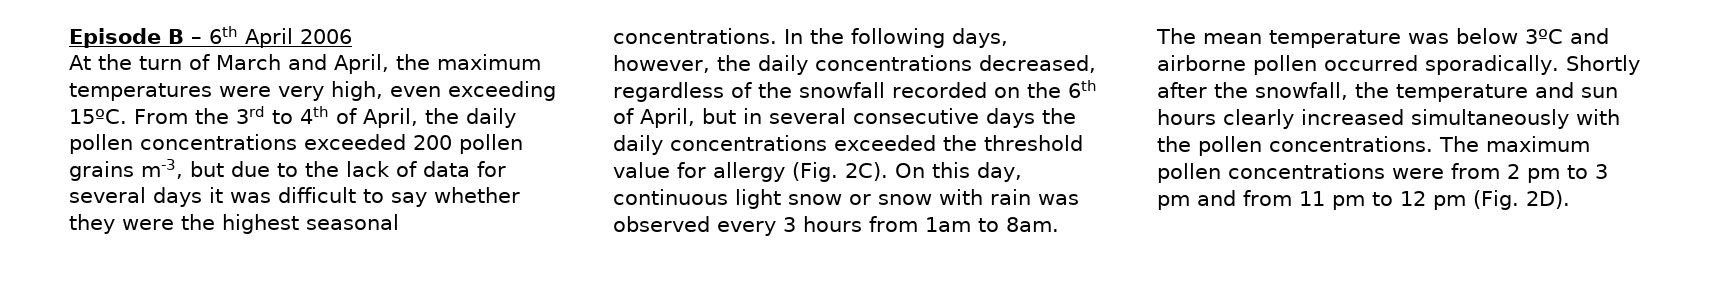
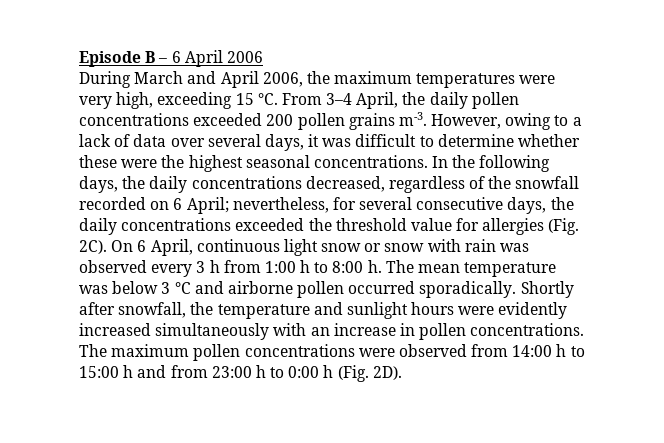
- Episode B – 6th April 2006
+ Episode B – 6 April 2006
- At the turn of March and April, the maximum temperatures were very high, even exceeding 15ºC. From the 3rd to 4th of April, the daily pollen concentrations exceeded 200 pollen grains m-3, but due to the lack of data for several days it was difficult to say whether they were the highest seasonal concentrations.
+ During March and April 2006, the maximum temperatures were very high, exceeding 15 °C. From 3–4 April, the daily pollen concentrations exceeded 200 pollen grains m-3. However, owing to a lack of data over several days, it was difficult to determine whether these were the highest seasonal concentrations.
- In the following days, however, the daily concentrations decreased, regardless of the snowfall recorded on the 6th of April, but in several consecutive days the daily concentrations exceeded the threshold value for allergy (Fig. 2C).
+ In the following days, the daily concentrations decreased, regardless of the snowfall recorded on 6 April; nevertheless, for several consecutive days, the daily concentrations exceeded the threshold value for allergies (Fig. 2C).
- On this day, continuous light snow or snow with rain was observed every 3 hours from 1am to 8am.
+ On 6 April, continuous light snow or snow with rain was observed every 3 h from 1:00 h to 8:00 h.
- The mean temperature was below 3ºC and airborne pollen occurred sporadically.
+ The mean temperature was below 3 °C and airborne pollen occurred sporadically.
- Shortly after the snowfall, the temperature and sun hours clearly increased simultaneously with the pollen concentrations.
+ Shortly after snowfall, the temperature and sunlight hours were evidently increased simultaneously with an increase in pollen concentrations.
- The maximum pollen concentrations were from 2 pm to 3 pm and from 11 pm to 12 pm (Fig. 2D).
+ The maximum pollen concentrations were observed from 14:00 h to 15:00 h and from 23:00 h to 0:00 h (Fig. 2D).

